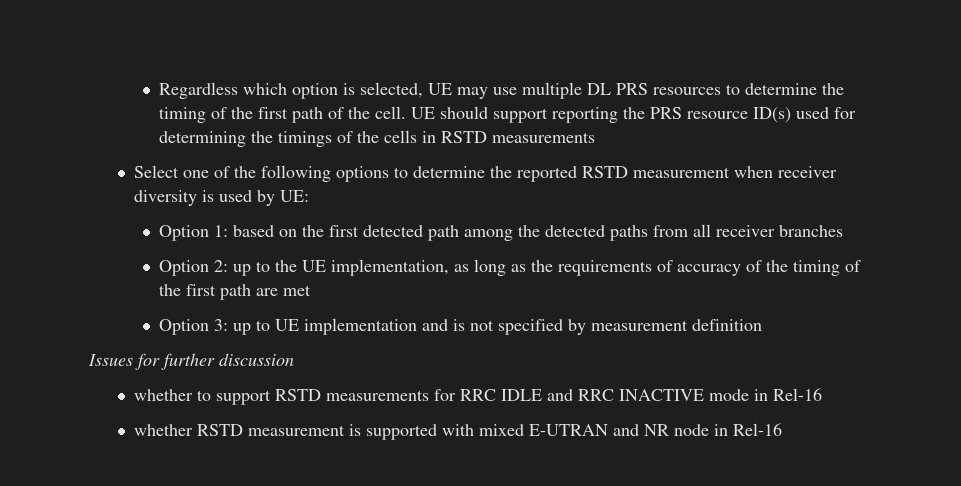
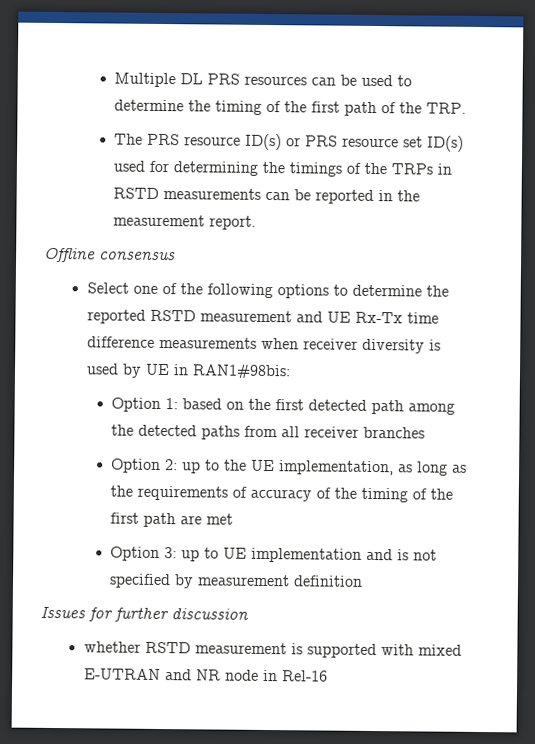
- Regardless which option is selected, UE may use multiple DL PRS resources to determine the timing of the first path of the cell. UE should support reporting the PRS resource ID(s) used for determining the timings of the cells in RSTD measurements
+ Multiple DL PRS resources can be used to determine the timing of the first path of the TRP.
+ The PRS resource ID(s) or PRS resource set ID(s) used for determining the timings of the TRPs in RSTD measurements can be reported in the measurement report.
+ Offline consensus
- Select one of the following options to determine the reported RSTD measurement when receiver diversity is used by UE:
+ Select one of the following options to determine the reported RSTD measurement and UE Rx-Tx time difference measurements when receiver diversity is used by UE in RAN1#98bis:
- whether to support RSTD measurements for RRC IDLE and RRC INACTIVE mode in Rel-16

